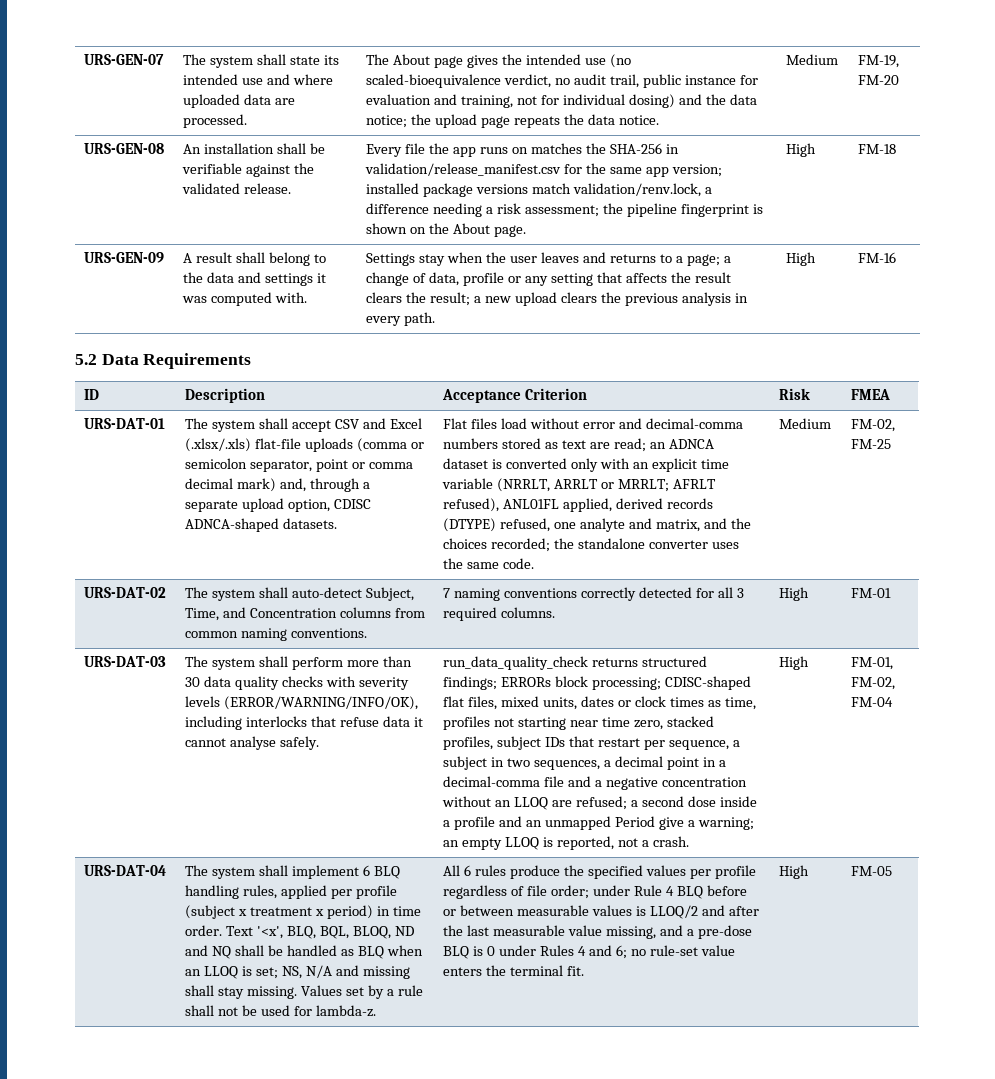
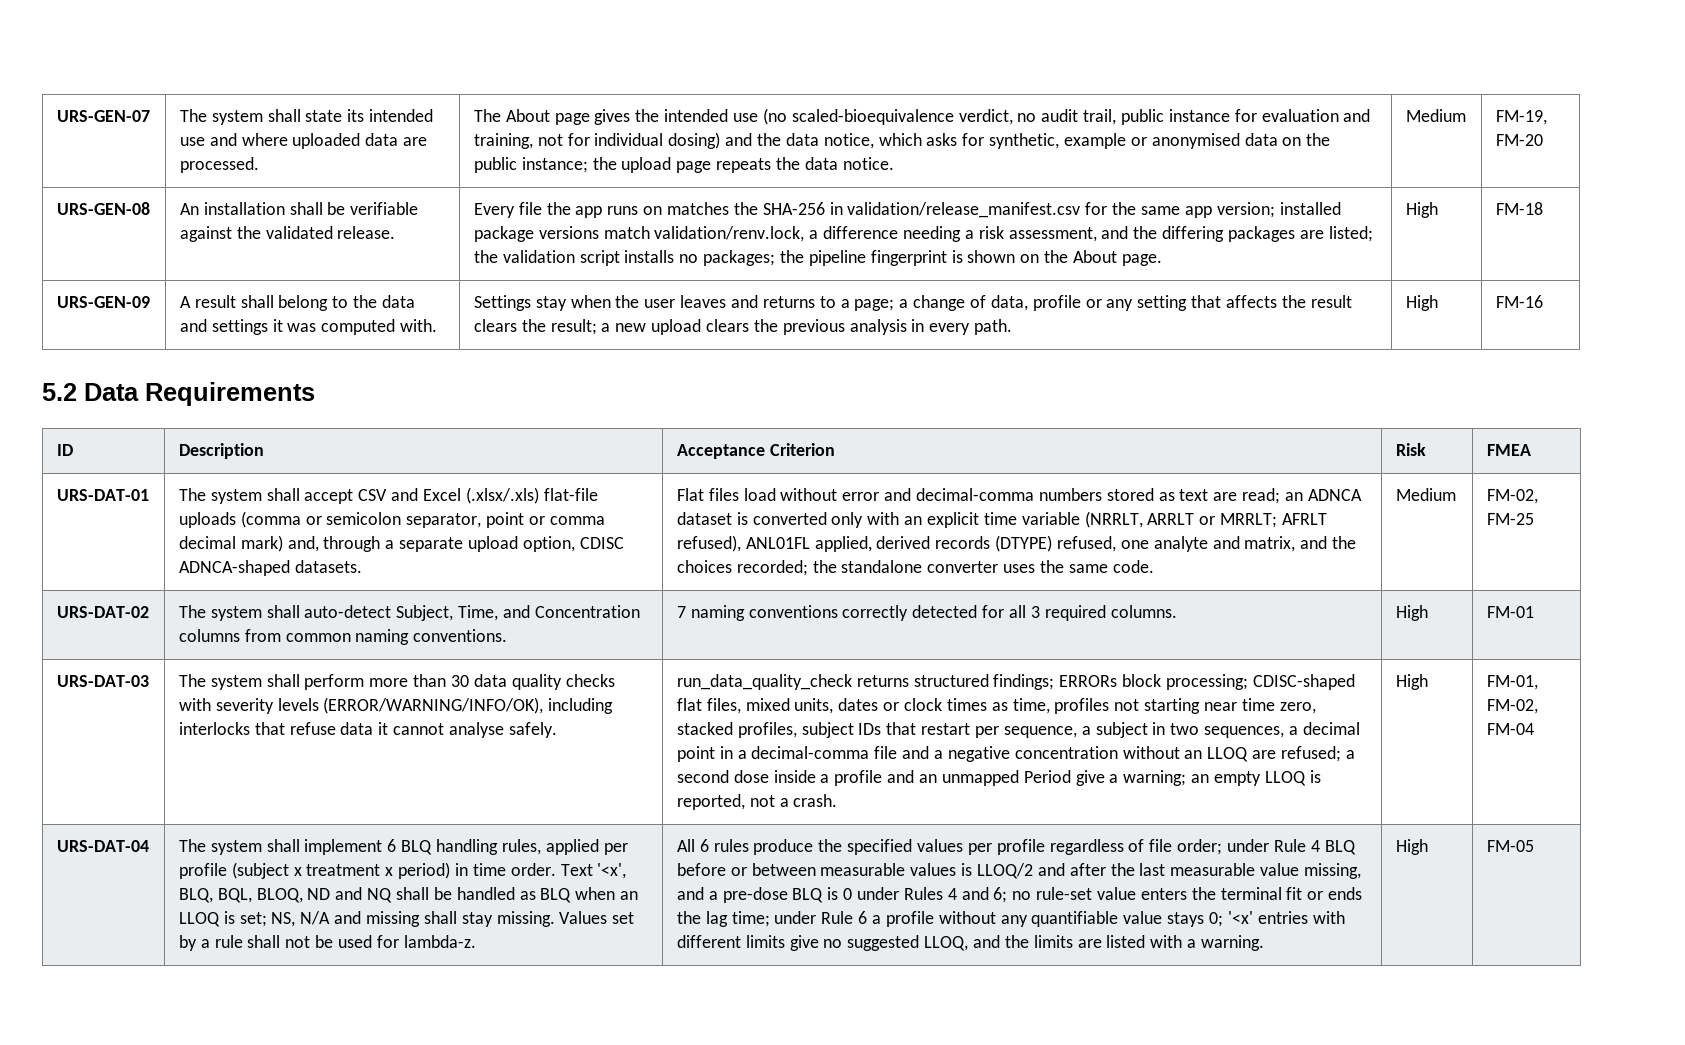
- The About page gives the intended use (no scaled-bioequivalence verdict, no audit trail, public instance for evaluation and training, not for individual dosing) and the data notice; the upload page repeats the data notice.
+ The About page gives the intended use (no scaled-bioequivalence verdict, no audit trail, public instance for evaluation and training, not for individual dosing) and the data notice, which asks for synthetic, example or anonymised data on the public instance; the upload page repeats the data notice.
- Every file the app runs on matches the SHA-256 in validation/release_manifest.csv for the same app version; installed package versions match validation/renv.lock, a difference needing a risk assessment; the pipeline fingerprint is shown on the About page.
+ Every file the app runs on matches the SHA-256 in validation/release_manifest.csv for the same app version; installed package versions match validation/renv.lock, a difference needing a risk assessment, and the differing packages are listed; the validation script installs no packages; the pipeline fingerprint is shown on the About page.
- All 6 rules produce the specified values per profile regardless of file order; under Rule 4 BLQ before or between measurable values is LLOQ/2 and after the last measurable value missing, and a pre-dose BLQ is 0 under Rules 4 and 6; no rule-set value enters the terminal fit.
+ All 6 rules produce the specified values per profile regardless of file order; under Rule 4 BLQ before or between measurable values is LLOQ/2 and after the last measurable value missing, and a pre-dose BLQ is 0 under Rules 4 and 6; no rule-set value enters the terminal fit or ends the lag time; under Rule 6 a profile without any quantifiable value stays 0; '<x' entries with different limits give no suggested LLOQ, and the limits are listed with a warning.

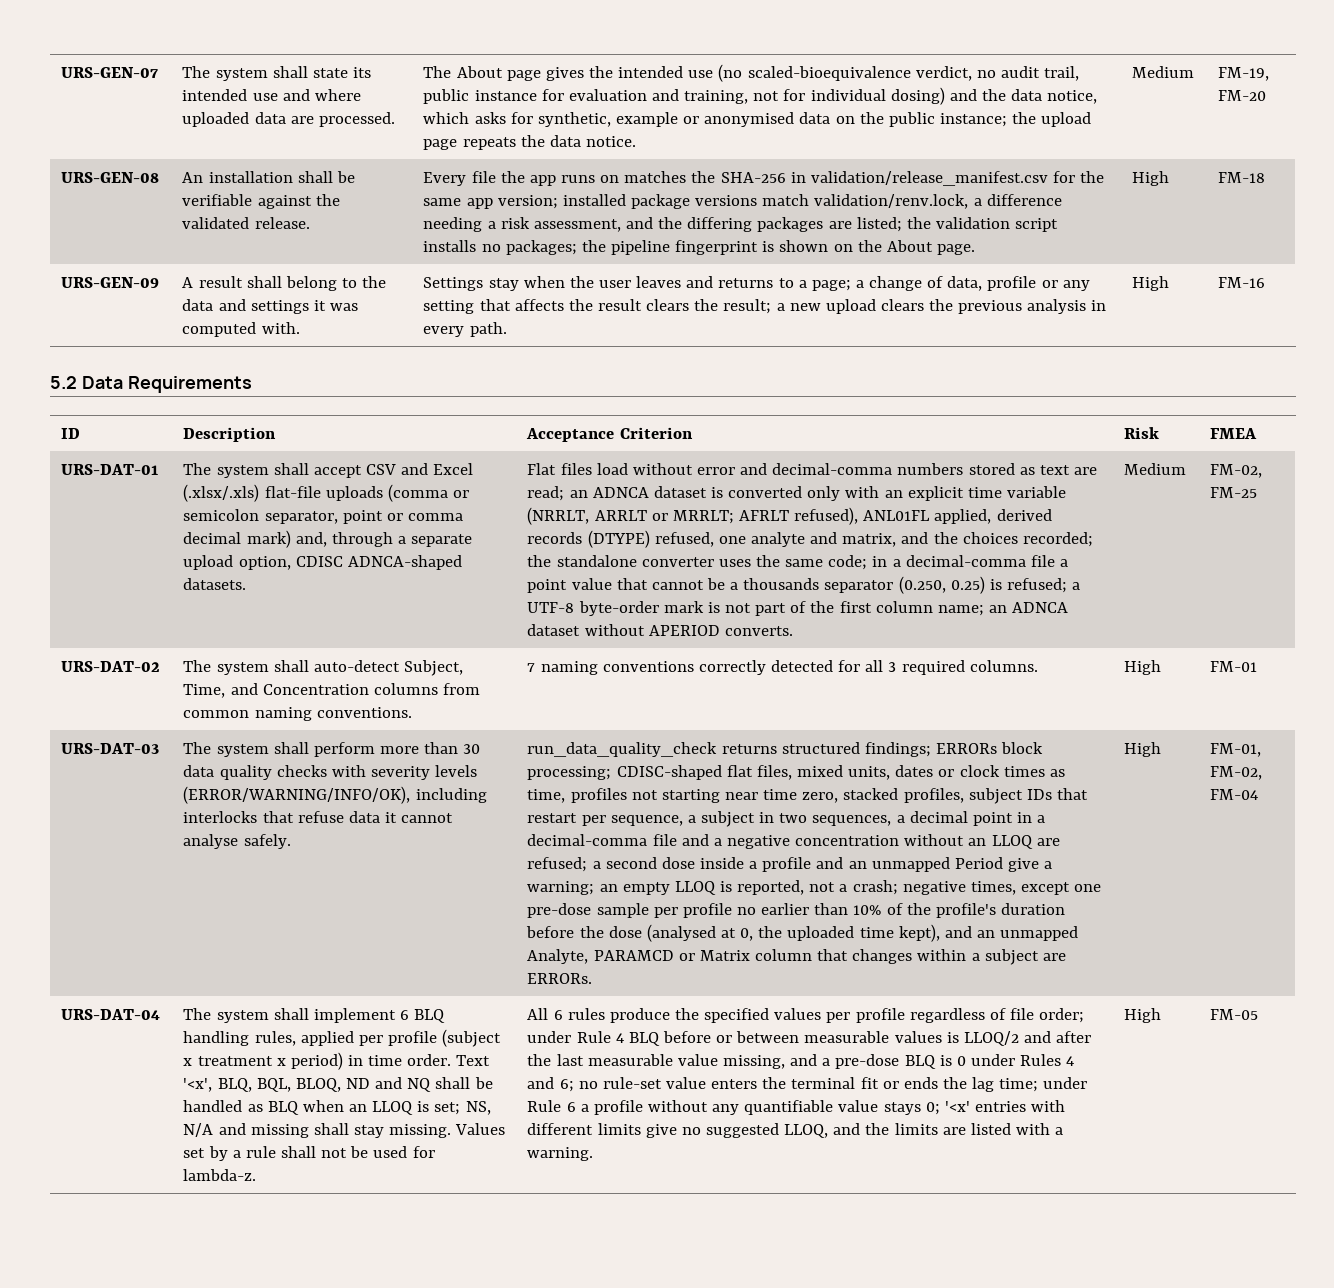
- Flat files load without error and decimal-comma numbers stored as text are read; an ADNCA dataset is converted only with an explicit time variable (NRRLT, ARRLT or MRRLT; AFRLT refused), ANL01FL applied, derived records (DTYPE) refused, one analyte and matrix, and the choices recorded; the standalone converter uses the same code.
+ Flat files load without error and decimal-comma numbers stored as text are read; an ADNCA dataset is converted only with an explicit time variable (NRRLT, ARRLT or MRRLT; AFRLT refused), ANL01FL applied, derived records (DTYPE) refused, one analyte and matrix, and the choices recorded; the standalone converter uses the same code; in a decimal-comma file a point value that cannot be a thousands separator (0.250, 0.25) is refused; a UTF-8 byte-order mark is not part of the first column name; an ADNCA dataset without APERIOD converts.
- an empty LLOQ is reported, not a crash.
+ an empty LLOQ is reported, not a crash; negative times, except one pre-dose sample per profile no earlier than 10% of the profile's duration before the dose (analysed at 0, the uploaded time kept), and an unmapped Analyte, PARAMCD or Matrix column that changes within a subject are ERRORs.

